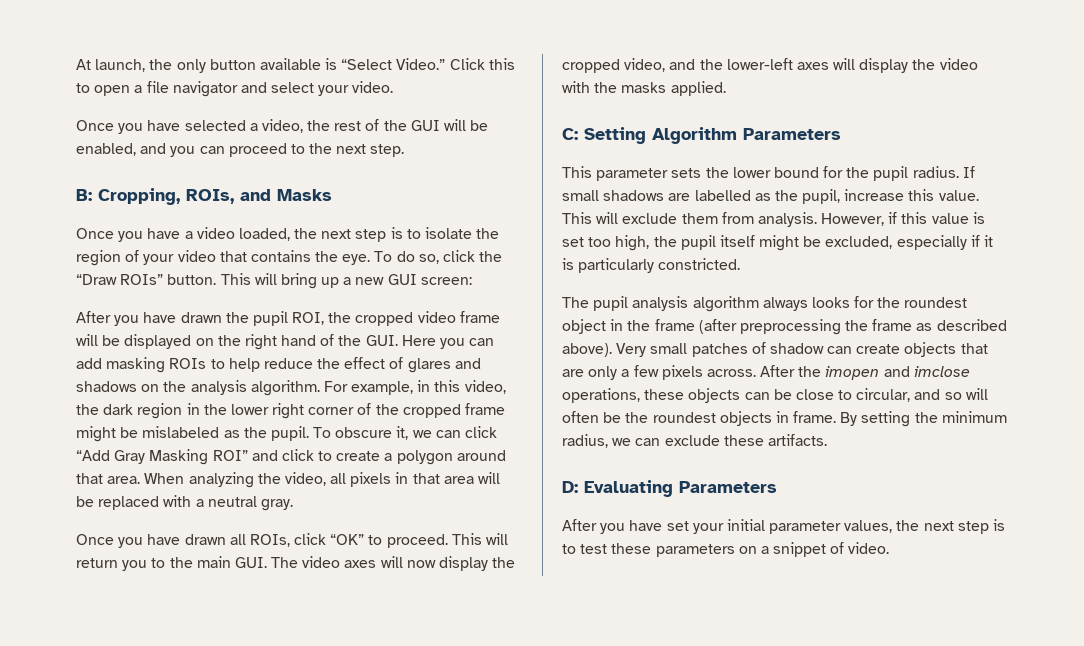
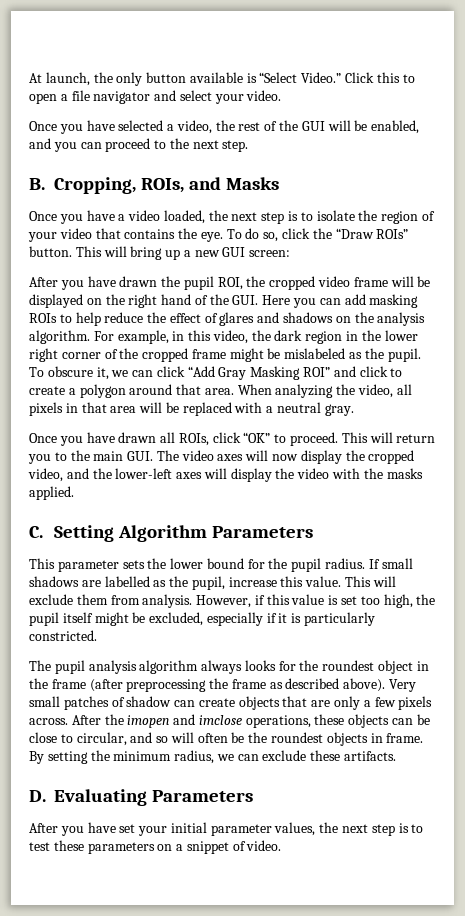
- B: Cropping, ROIs, and Masks
+ B. Cropping, ROIs, and Masks
- C: Setting Algorithm Parameters
+ C. Setting Algorithm Parameters
- D: Evaluating Parameters
+ D. Evaluating Parameters

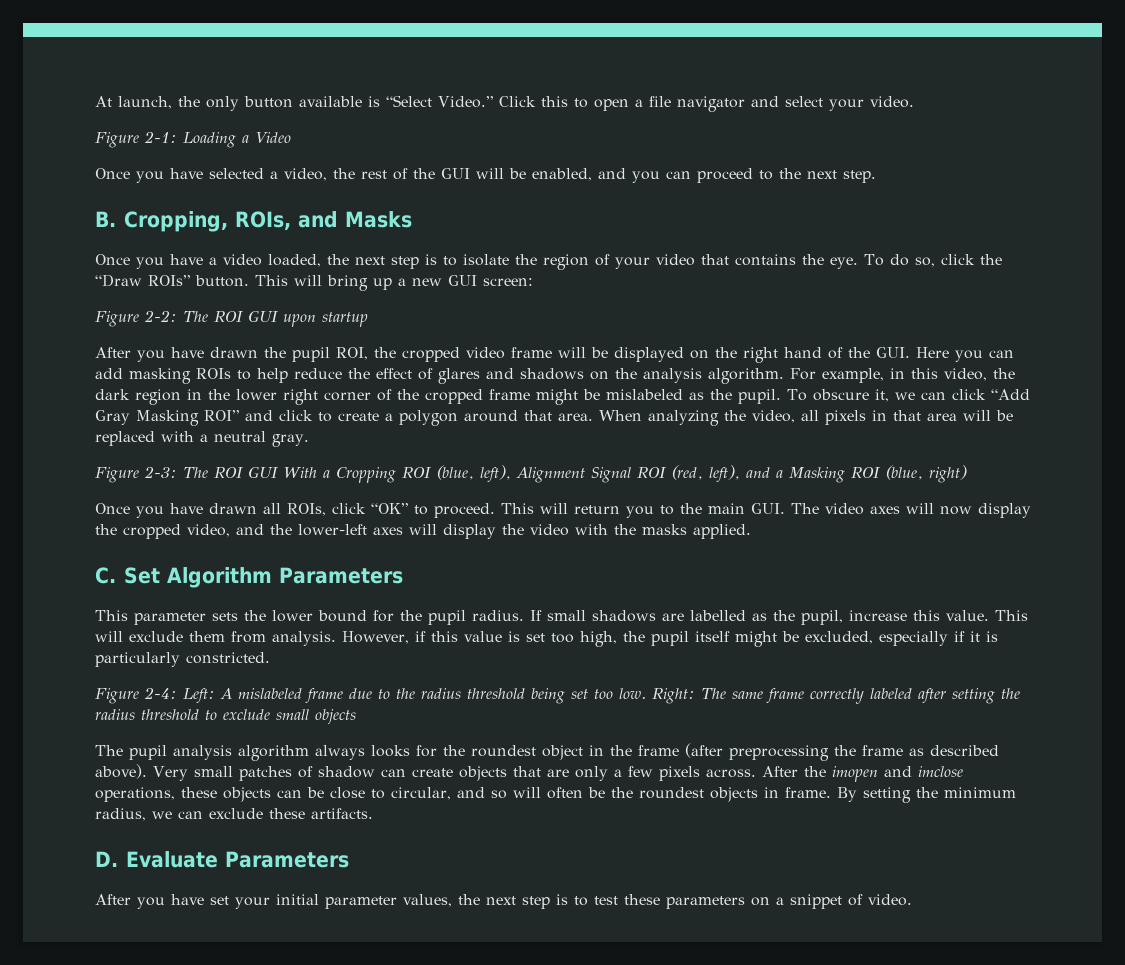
+ Figure 2-1: Loading a Video
+ Figure 2-2: The ROI GUI upon startup
+ Figure 2-3: The ROI GUI With a Cropping ROI (blue, left), Alignment Signal ROI (red, left), and a Masking ROI (blue, right)
- C. Setting Algorithm Parameters
+ C. Set Algorithm Parameters
+ Figure 2-4: Left: A mislabeled frame due to the radius threshold being set too low. Right: The same frame correctly labeled after setting the radius threshold to exclude small objects
- D. Evaluating Parameters
+ D. Evaluate Parameters

